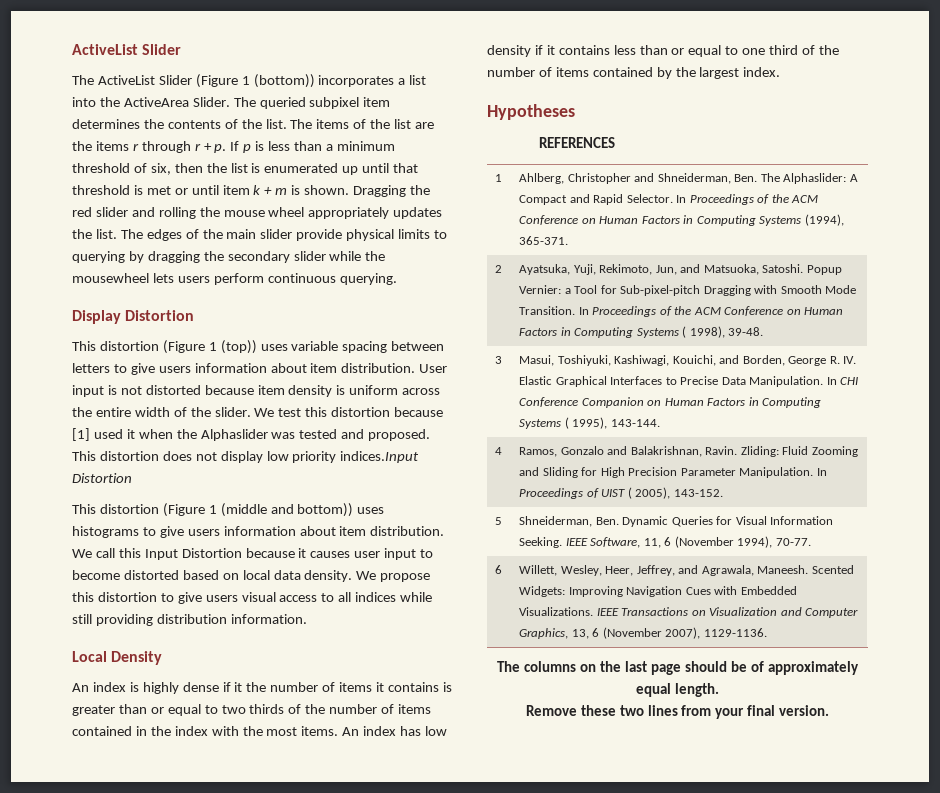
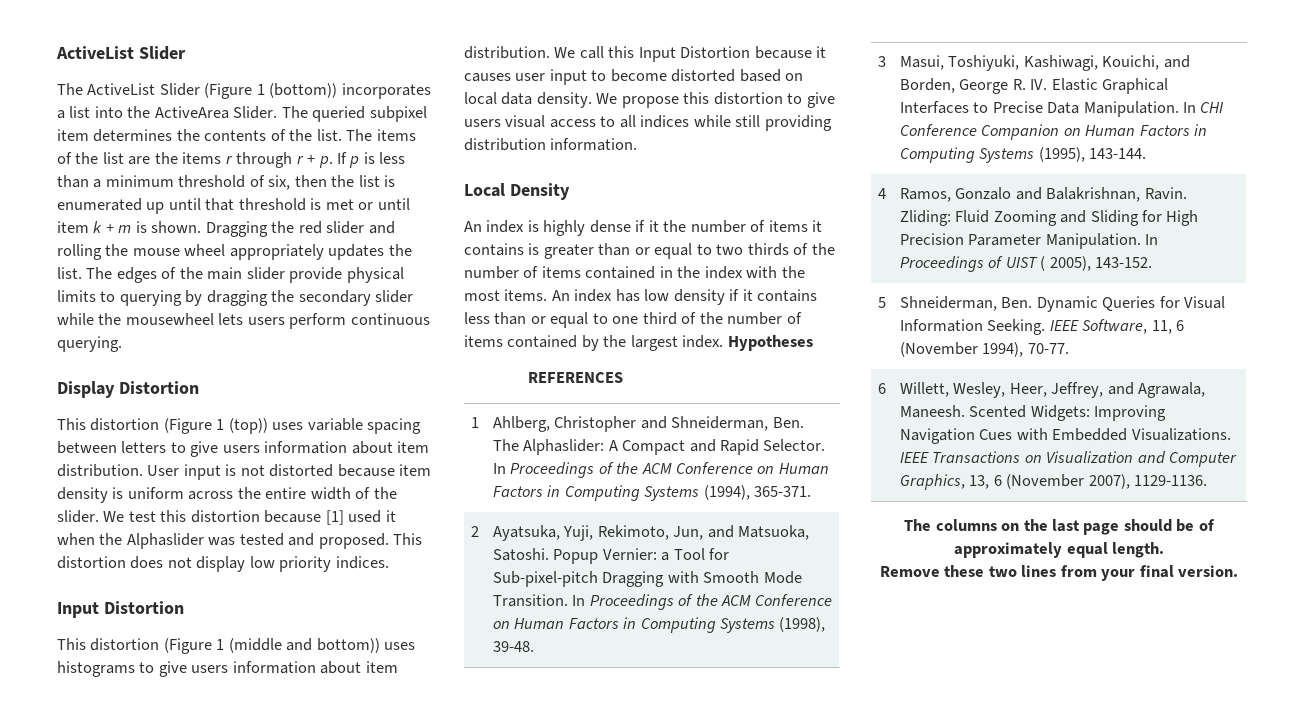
- This distortion does not display low priority indices.Input Distortion
+ This distortion does not display low priority indices.
+ Input Distortion
- An index has low density if it contains less than or equal to one third of the number of items contained by the largest index.
- Hypotheses
+ An index has low density if it contains less than or equal to one third of the number of items contained by the largest index. Hypotheses
- 2 | Ayatsuka, Yuji, Rekimoto, Jun, and Matsuoka, Satoshi. Popup Vernier: a Tool for Sub-pixel-pitch Dragging with Smooth Mode Transition. In Proceedings of the ACM Conference on Human Factors in Computing Systems ( 1998), 39-48.
+ 2 | Ayatsuka, Yuji, Rekimoto, Jun, and Matsuoka, Satoshi. Popup Vernier: a Tool for Sub-pixel-pitch Dragging with Smooth Mode Transition. In Proceedings of the ACM Conference on Human Factors in Computing Systems (1998), 39-48.
- 3 | Masui, Toshiyuki, Kashiwagi, Kouichi, and Borden, George R. IV. Elastic Graphical Interfaces to Precise Data Manipulation. In CHI Conference Companion on Human Factors in Computing Systems ( 1995), 143-144.
+ 3 | Masui, Toshiyuki, Kashiwagi, Kouichi, and Borden, George R. IV. Elastic Graphical Interfaces to Precise Data Manipulation. In CHI Conference Companion on Human Factors in Computing Systems (1995), 143-144.

